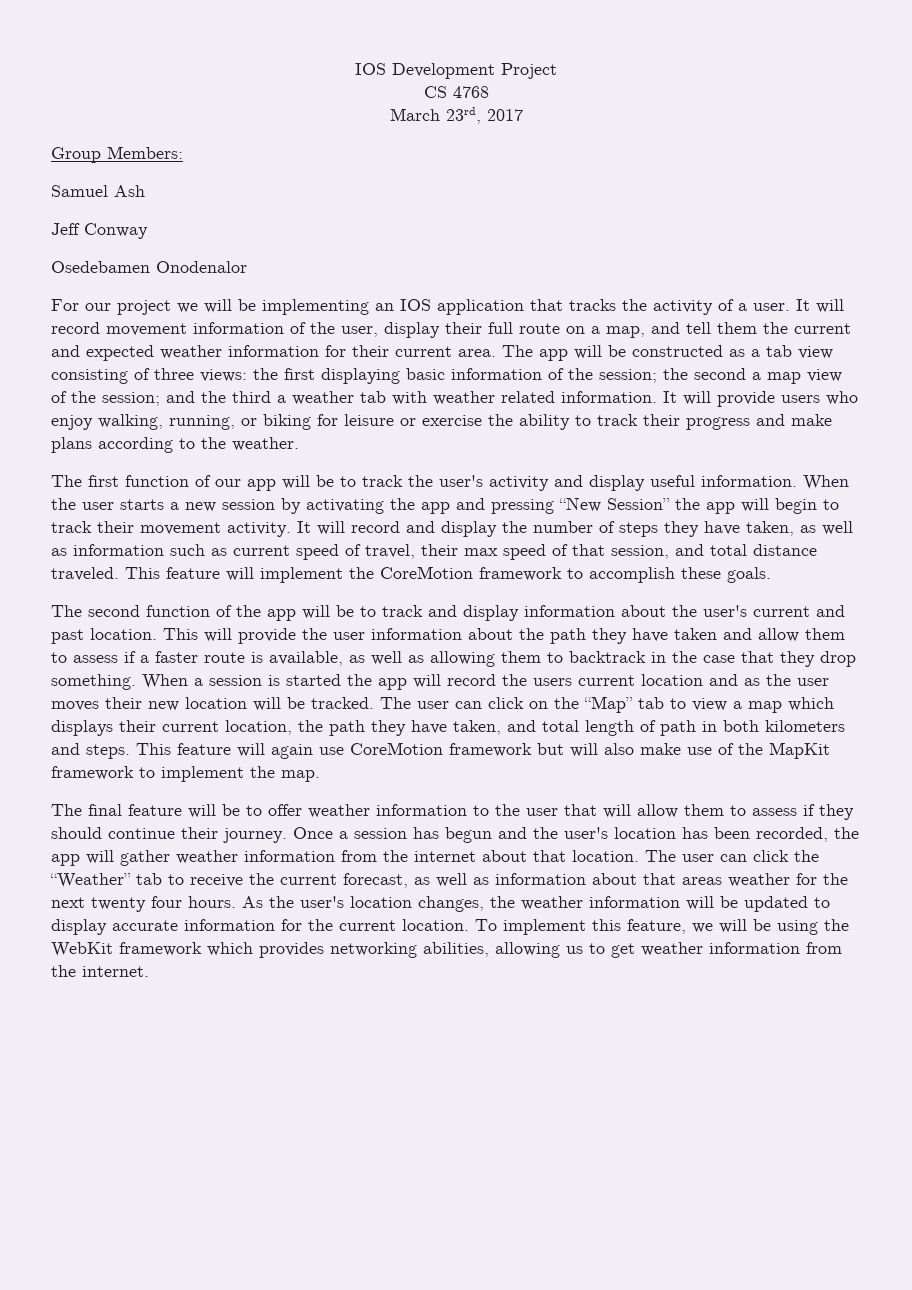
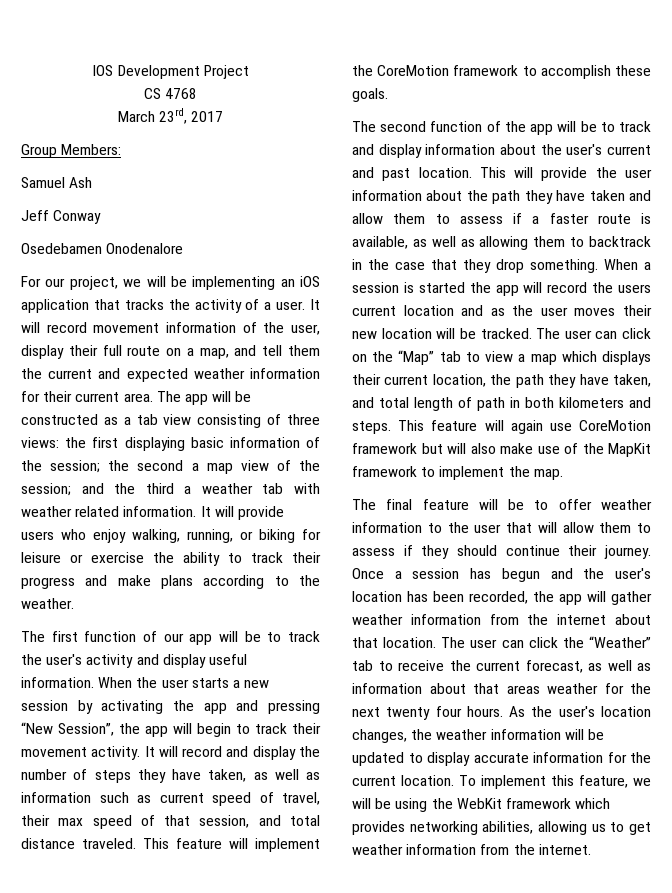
- Osedebamen Onodenalor
+ Osedebamen Onodenalore
- For our project we will be implementing an IOS application that tracks the activity of a user.
+ For our project, we will be implementing an iOS application that tracks the activity of a user.
- When the user starts a new session by activating the app and pressing “New Session” the app will begin to track their movement activity.
+ When the user starts a new session by activating the app and pressing “New Session”, the app will begin to track their movement activity.

